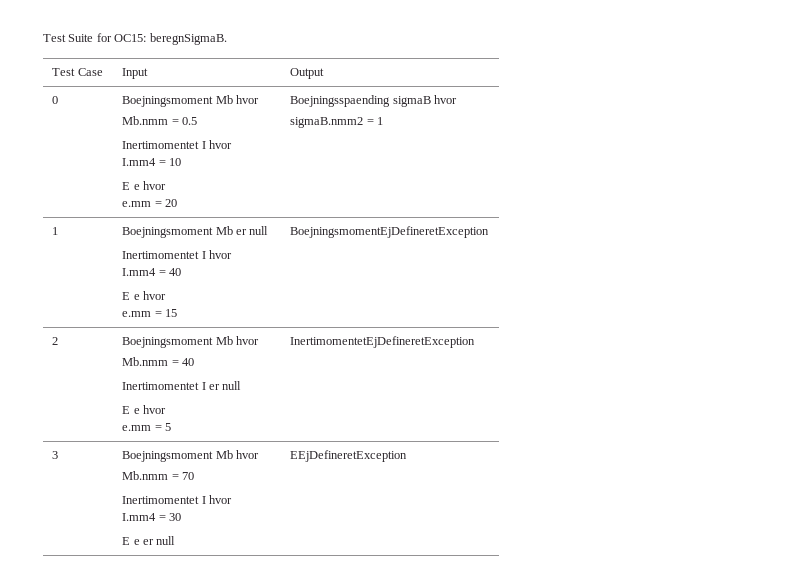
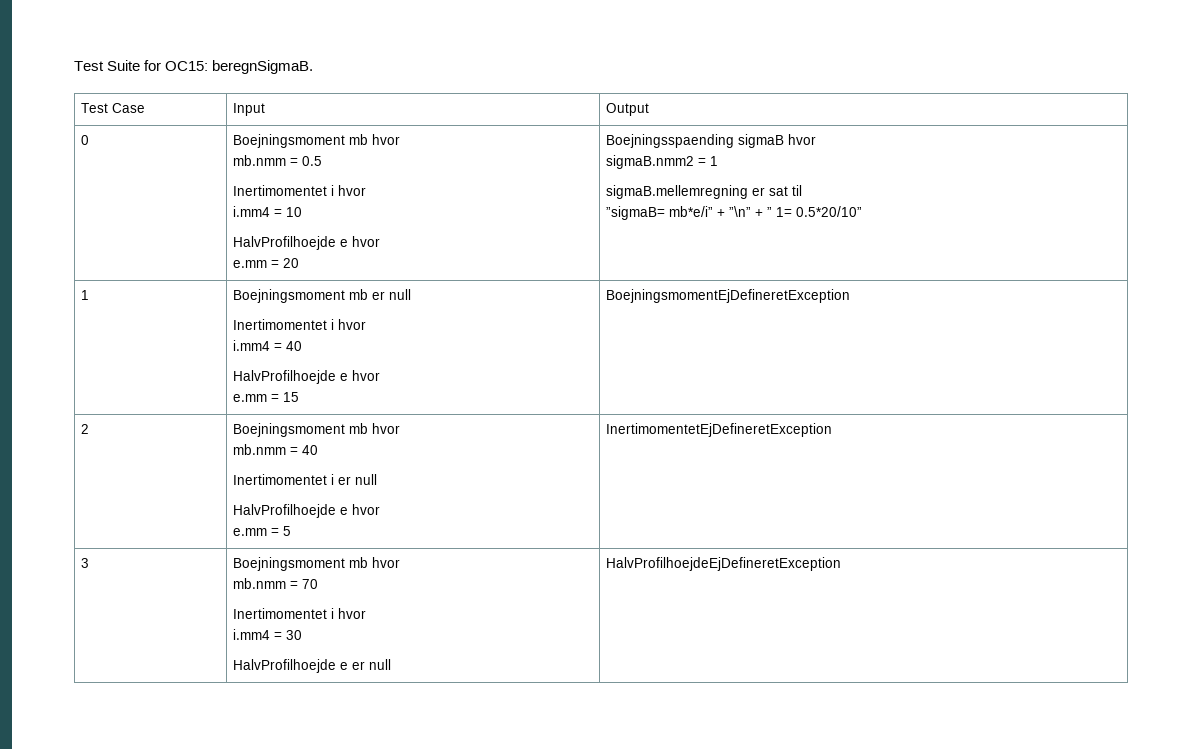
- 0 | Boejningsmoment Mb hvor
- Mb.nmm = 0.5
- Inertimomentet I hvor
- I.mm4 = 10
- E e hvor
+ 0 | Boejningsmoment mb hvor
+ mb.nmm = 0.5
+ Inertimomentet i hvor
+ i.mm4 = 10
+ HalvProfilhoejde e hvor
  e.mm = 20 | Boejningsspaending sigmaB hvor
  sigmaB.nmm2 = 1
+ sigmaB.mellemregning er sat til
+ ”sigmaB= mb*e/i” + ”\n” + ” 1= 0.5*20/10”
- 1 | Boejningsmoment Mb er null
- Inertimomentet I hvor
- I.mm4 = 40
- E e hvor
+ 1 | Boejningsmoment mb er null
+ Inertimomentet i hvor
+ i.mm4 = 40
+ HalvProfilhoejde e hvor
- 2 | Boejningsmoment Mb hvor
- Mb.nmm = 40
- Inertimomentet I er null
- E e hvor
+ 2 | Boejningsmoment mb hvor
+ mb.nmm = 40
+ Inertimomentet i er null
+ HalvProfilhoejde e hvor
- 3 | Boejningsmoment Mb hvor
- Mb.nmm = 70
- Inertimomentet I hvor
- I.mm4 = 30
- E e er null | EEjDefineretException
+ 3 | Boejningsmoment mb hvor
+ mb.nmm = 70
+ Inertimomentet i hvor
+ i.mm4 = 30
+ HalvProfilhoejde e er null | HalvProfilhoejdeEjDefineretException

